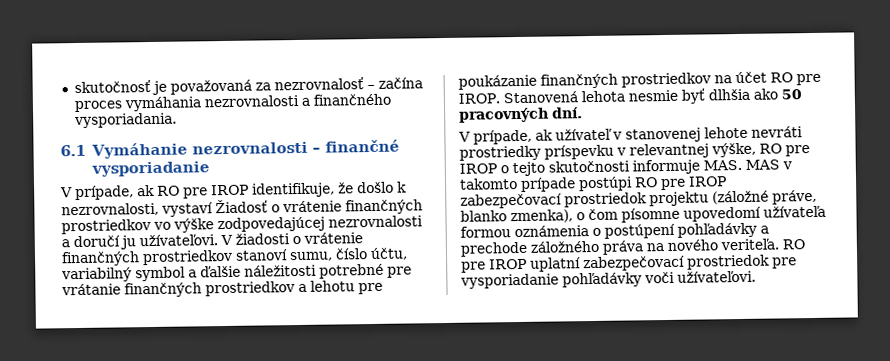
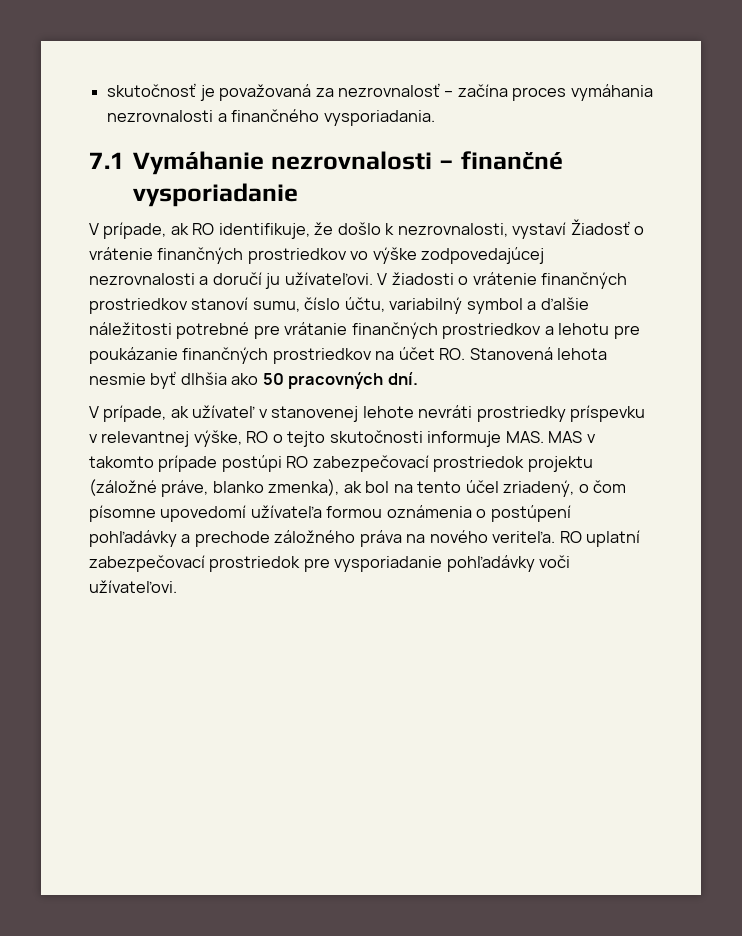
- 6.1 Vymáhanie nezrovnalosti – finančné vysporiadanie
+ 7.1 Vymáhanie nezrovnalosti – finančné vysporiadanie
- V prípade, ak RO pre IROP identifikuje, že došlo k nezrovnalosti, vystaví Žiadosť o vrátenie finančných prostriedkov vo výške zodpovedajúcej nezrovnalosti a doručí ju užívateľovi.
+ V prípade, ak RO identifikuje, že došlo k nezrovnalosti, vystaví Žiadosť o vrátenie finančných prostriedkov vo výške zodpovedajúcej nezrovnalosti a doručí ju užívateľovi.
- V žiadosti o vrátenie finančných prostriedkov stanoví sumu, číslo účtu, variabilný symbol a ďalšie náležitosti potrebné pre vrátanie finančných prostriedkov a lehotu pre poukázanie finančných prostriedkov na účet RO pre IROP. Stanovená lehota nesmie byť dlhšia ako 50 pracovných dní.
+ V žiadosti o vrátenie finančných prostriedkov stanoví sumu, číslo účtu, variabilný symbol a ďalšie náležitosti potrebné pre vrátanie finančných prostriedkov a lehotu pre poukázanie finančných prostriedkov na účet RO. Stanovená lehota nesmie byť dlhšia ako 50 pracovných dní.
- V prípade, ak užívateľ v stanovenej lehote nevráti prostriedky príspevku v relevantnej výške, RO pre IROP o tejto skutočnosti informuje MAS. MAS v takomto prípade postúpi RO pre IROP zabezpečovací prostriedok projektu (záložné práve, blanko zmenka), o čom písomne upovedomí užívateľa formou oznámenia o postúpení pohľadávky a prechode záložného práva na nového veriteľa.
+ V prípade, ak užívateľ v stanovenej lehote nevráti prostriedky príspevku v relevantnej výške, RO o tejto skutočnosti informuje MAS. MAS v takomto prípade postúpi RO zabezpečovací prostriedok projektu (záložné práve, blanko zmenka), ak bol na tento účel zriadený, o čom písomne upovedomí užívateľa formou oznámenia o postúpení pohľadávky a prechode záložného práva na nového veriteľa.
- RO pre IROP uplatní zabezpečovací prostriedok pre vysporiadanie pohľadávky voči užívateľovi.
+ RO uplatní zabezpečovací prostriedok pre vysporiadanie pohľadávky voči užívateľovi.

